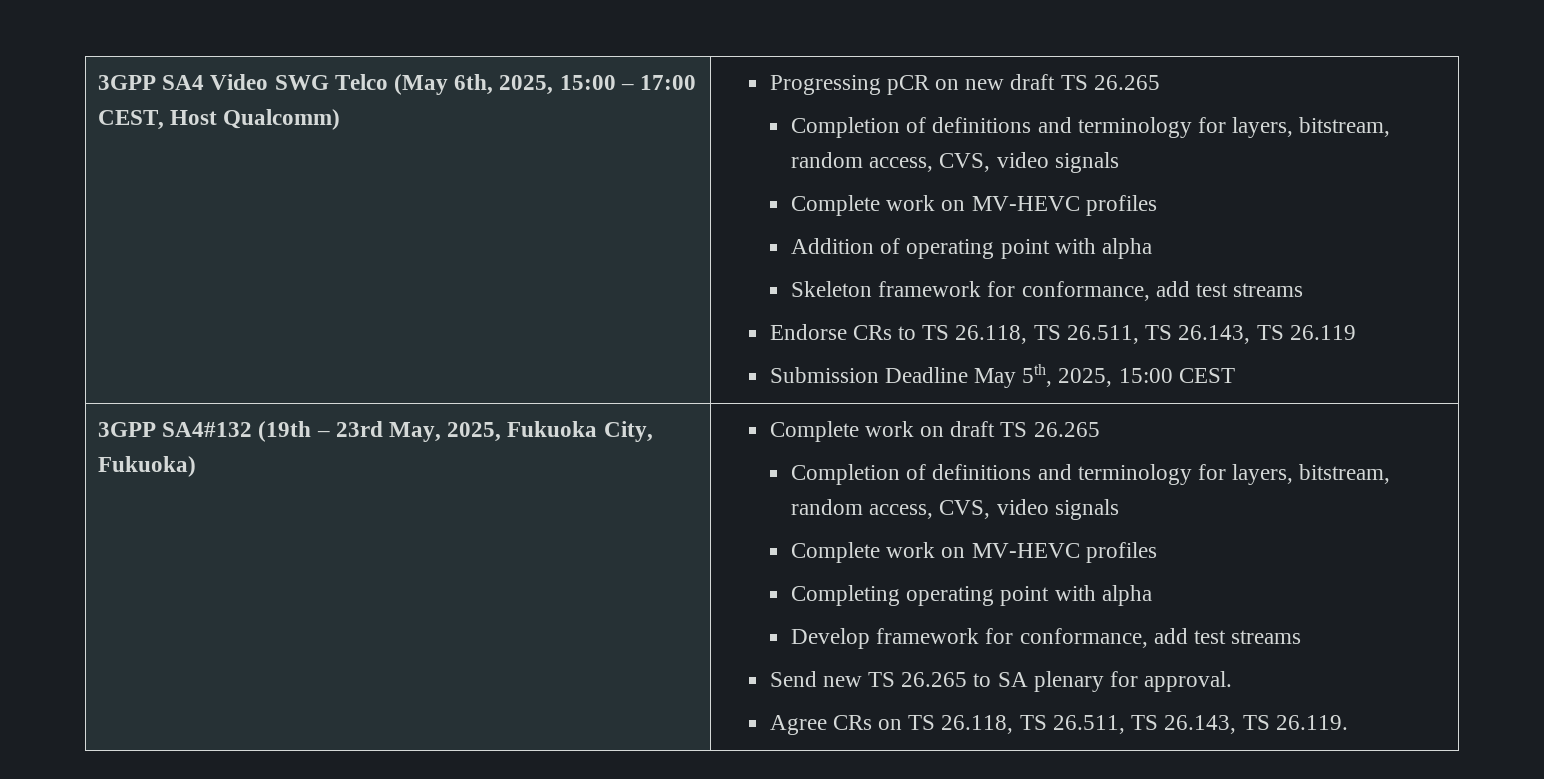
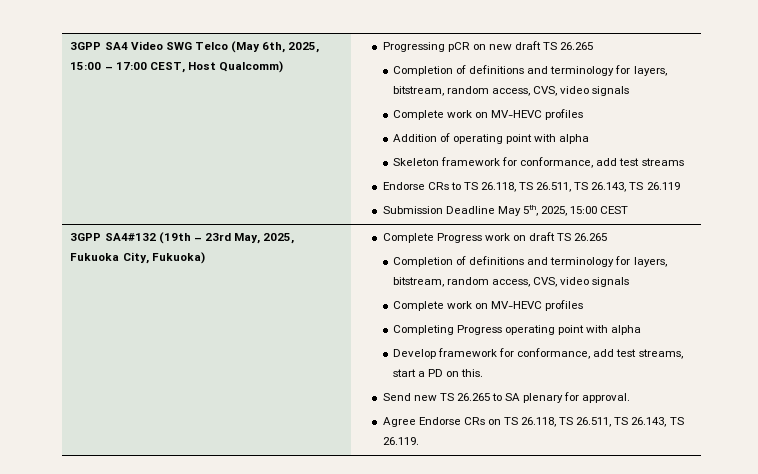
- Complete work on draft TS 26.265
+ Complete Progress work on draft TS 26.265
- Completing operating point with alpha
+ Completing Progress operating point with alpha
- Develop framework for conformance, add test streams
+ Develop framework for conformance, add test streams, start a PD on this.
- Agree CRs on TS 26.118, TS 26.511, TS 26.143, TS 26.119.
+ Agree Endorse CRs on TS 26.118, TS 26.511, TS 26.143, TS 26.119.

